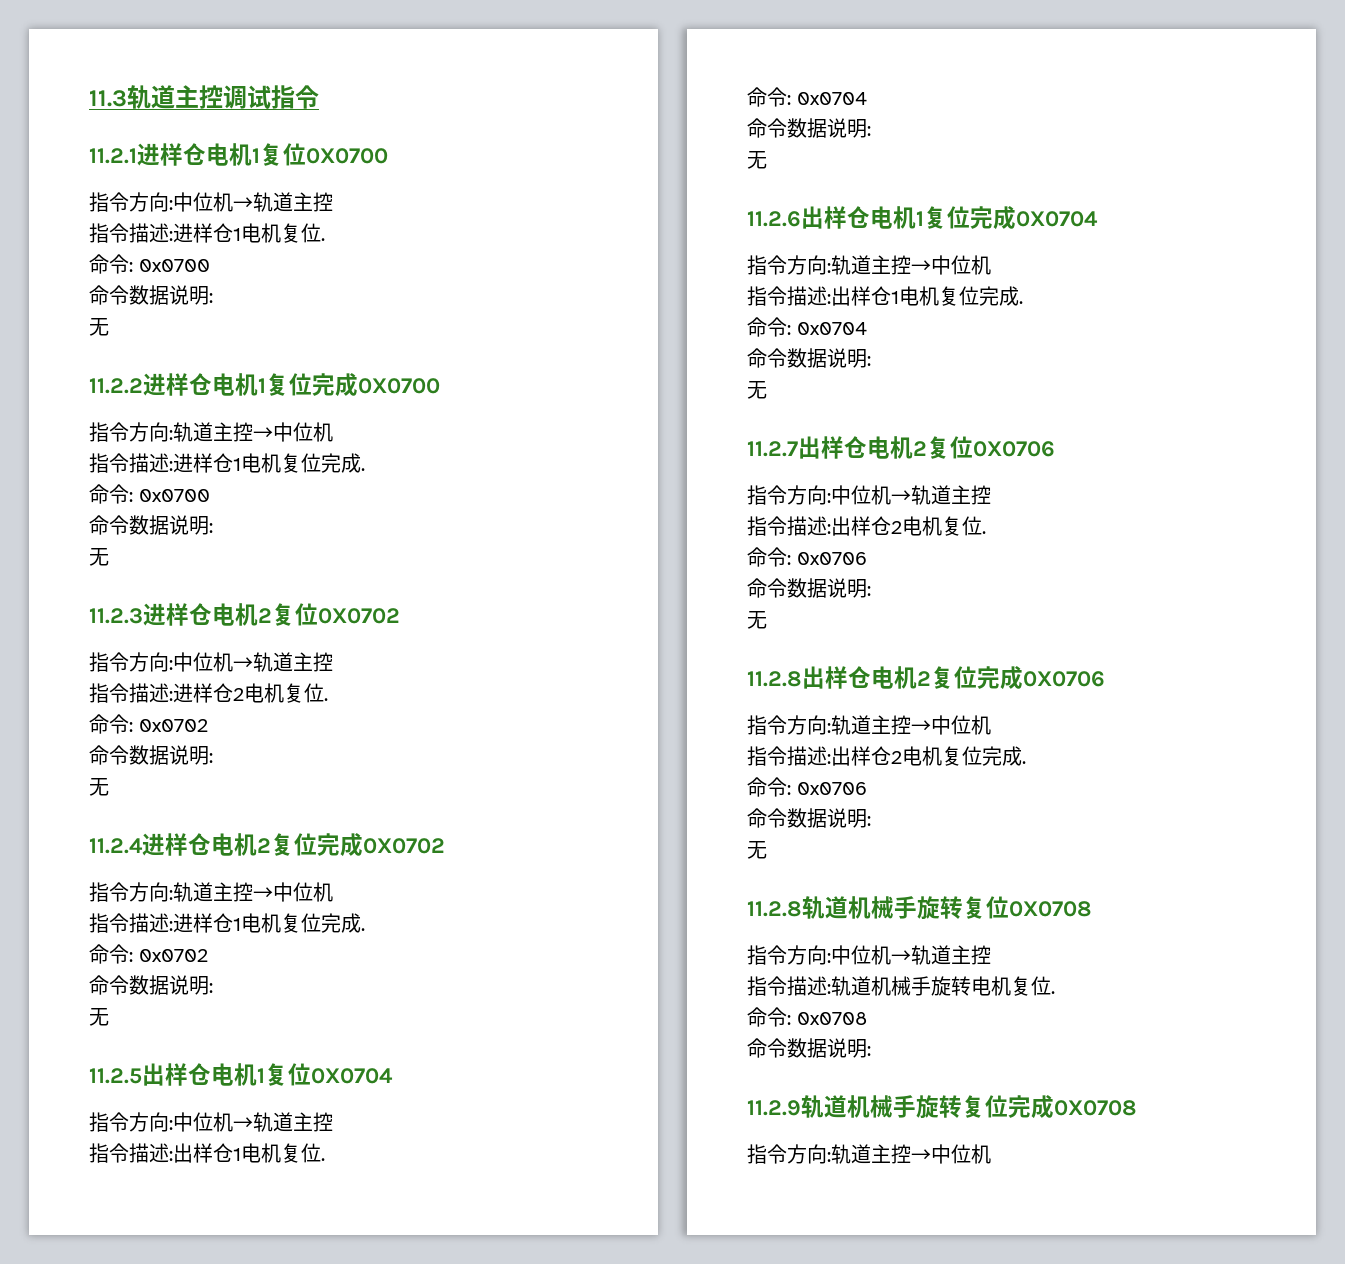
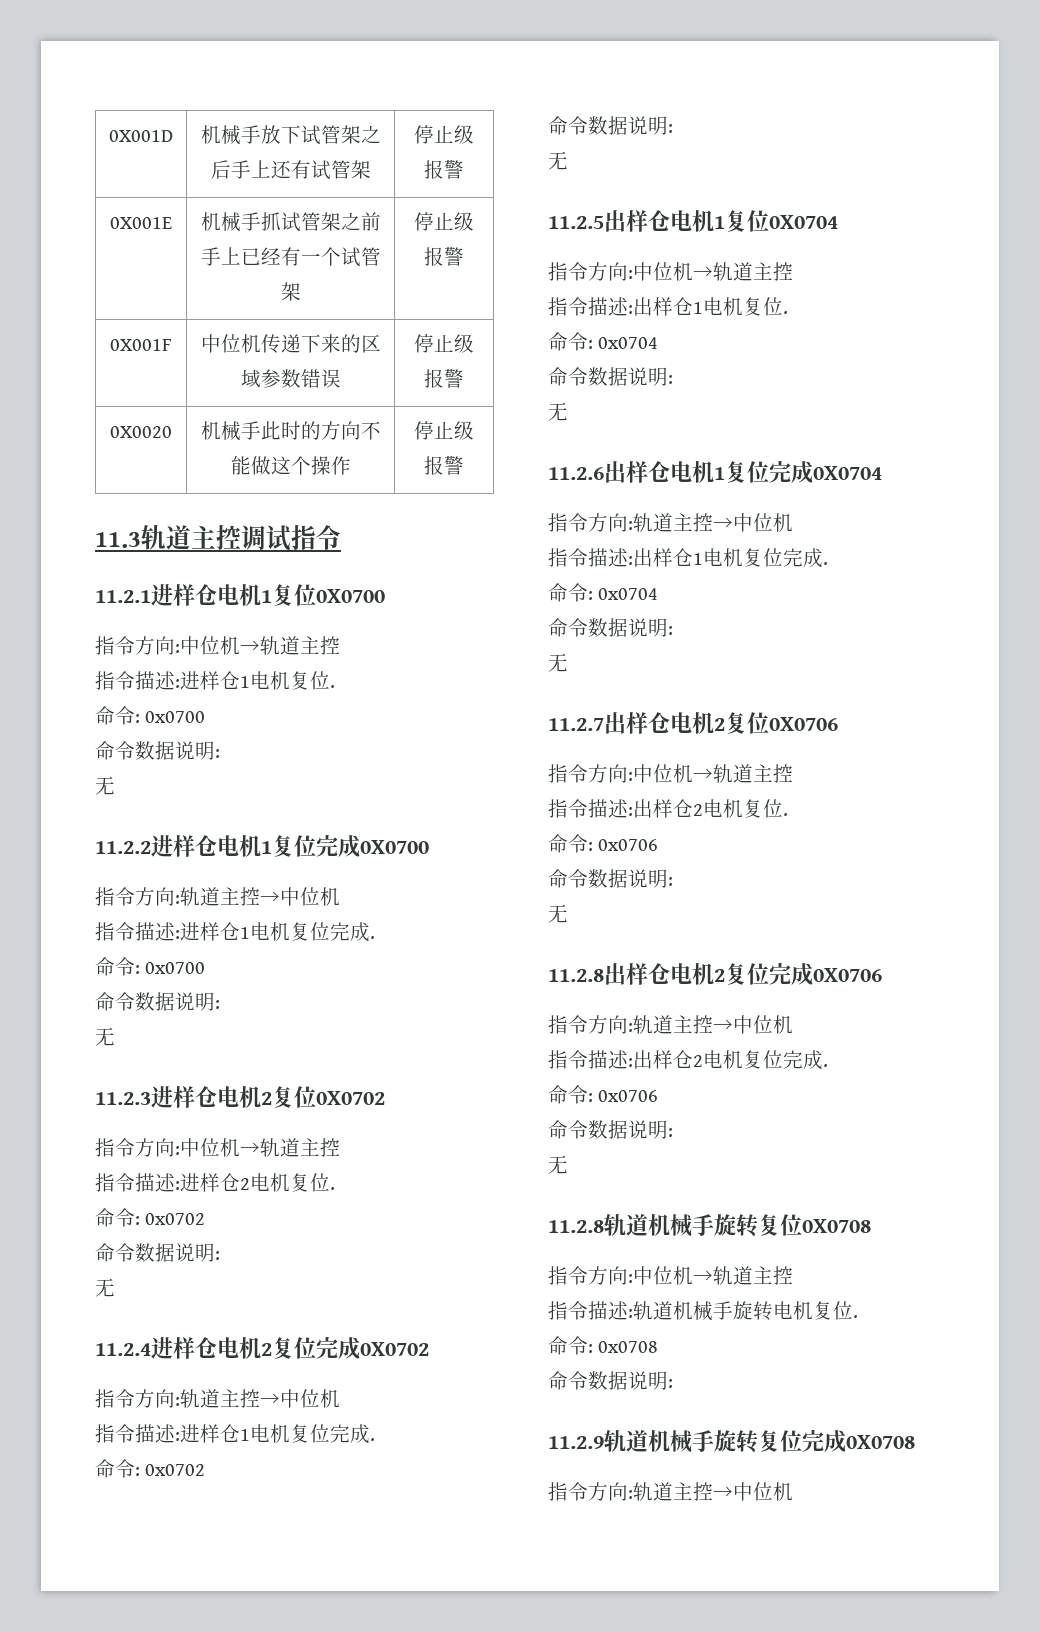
+ 0X001D | 机械手放下试管架之后手上还有试管架 | 停止级报警
+ 0X001E | 机械手抓试管架之前手上已经有一个试管架 | 停止级报警
+ 0X001F | 中位机传递下来的区域参数错误 | 停止级报警
+ 0X0020 | 机械手此时的方向不能做这个操作 | 停止级报警

